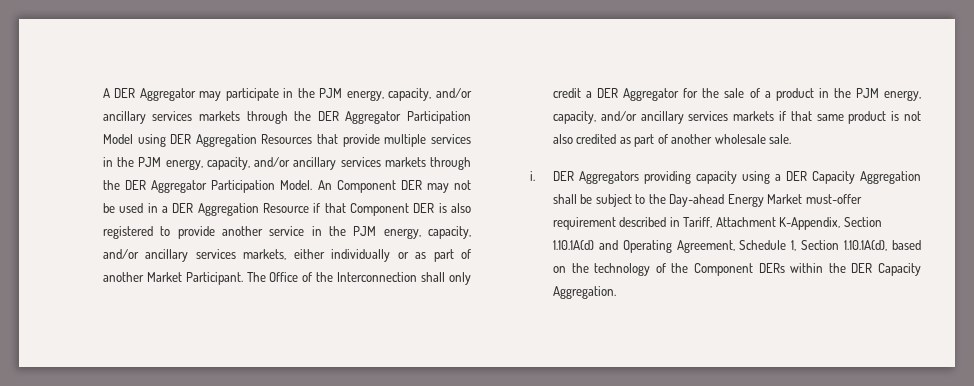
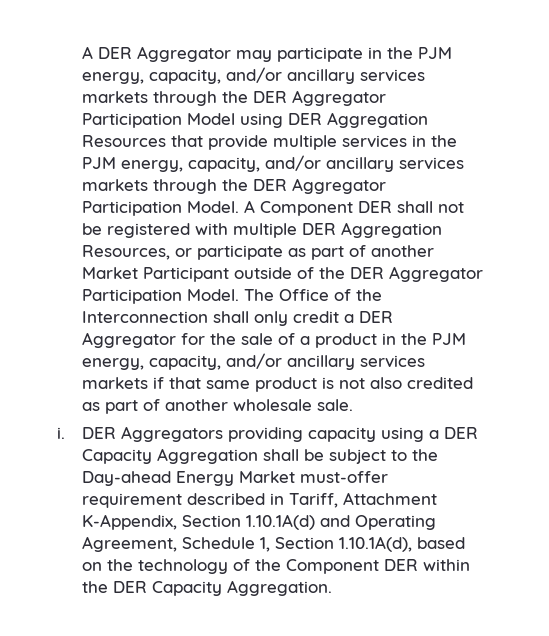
- An Component DER may not be used in a DER Aggregation Resource if that Component DER is also registered to provide another service in the PJM energy, capacity, and/or ancillary services markets, either individually or as part of another Market Participant.
+ A Component DER shall not be registered with multiple DER Aggregation Resources, or participate as part of another Market Participant outside of the DER Aggregator Participation Model.
- DER Aggregators providing capacity using a DER Capacity Aggregation shall be subject to the Day-ahead Energy Market must-offer requirement described in Tariff, Attachment K-Appendix, Section 1.10.1A(d) and Operating Agreement, Schedule 1, Section 1.10.1A(d), based on the technology of the Component DERs within the DER Capacity Aggregation.
+ DER Aggregators providing capacity using a DER Capacity Aggregation shall be subject to the Day-ahead Energy Market must-offer requirement described in Tariff, Attachment K-Appendix, Section 1.10.1A(d) and Operating Agreement, Schedule 1, Section 1.10.1A(d), based on the technology of the Component DER within the DER Capacity Aggregation.

